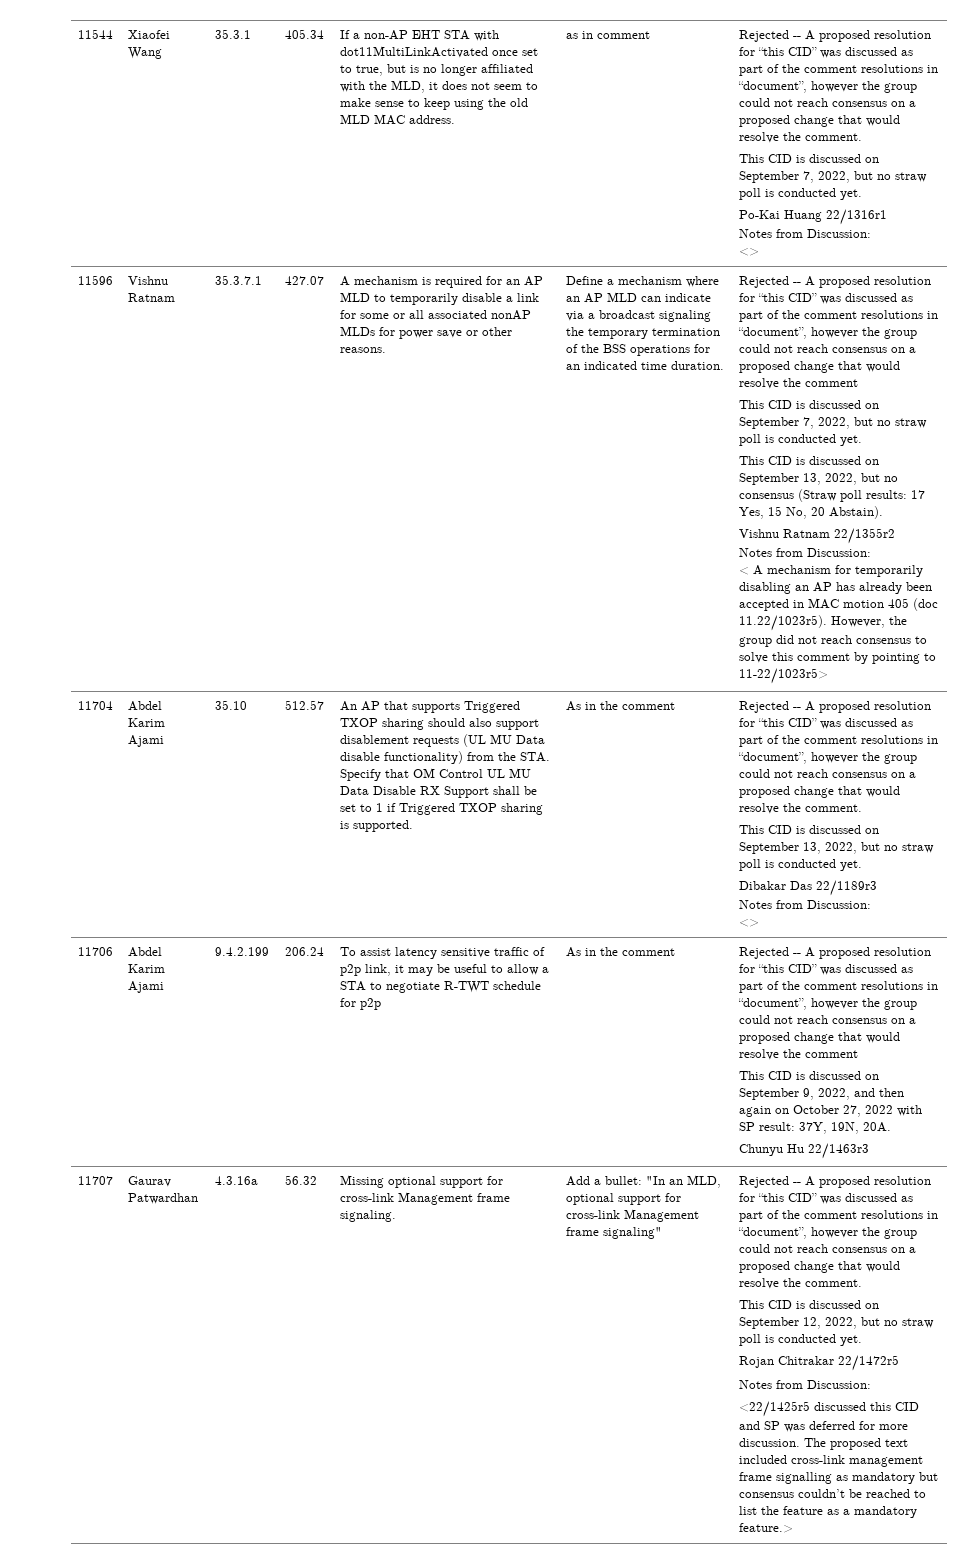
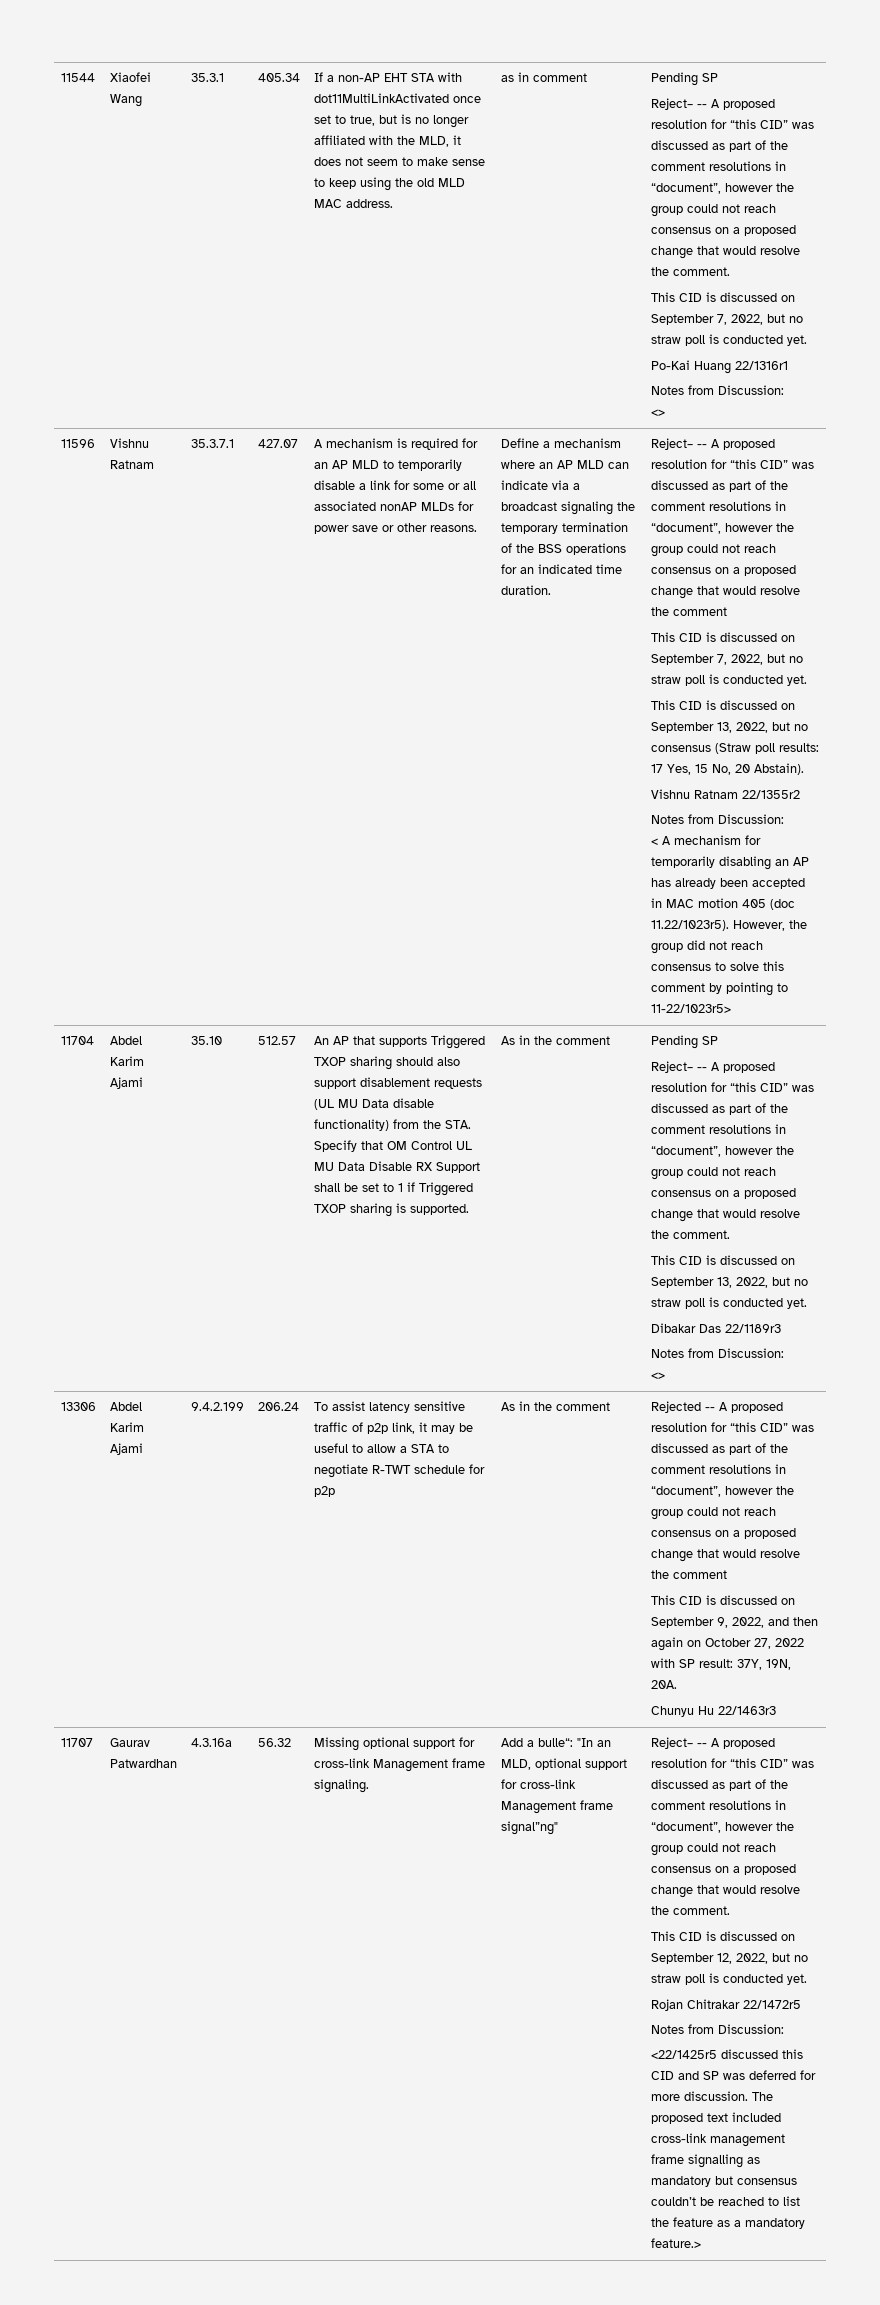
- as in comment | Rejected -- A proposed resolution for “this CID” was discussed as part of the comment resolutions in “document”, however the group could not reach consensus on a proposed change that would resolve the comment.
+ as in comment | Pending SP
+ Reject– -- A proposed resolution for “this CID” was discussed as part of the comment resolutions in “document”, however the group could not reach consensus on a proposed change that would resolve the comment.
- Define a mechanism where an AP MLD can indicate via a broadcast signaling the temporary termination of the BSS operations for an indicated time duration. | Rejected -- A proposed resolution for “this CID” was discussed as part of the comment resolutions in “document”, however the group could not reach consensus on a proposed change that would resolve the comment
+ Define a mechanism where an AP MLD can indicate via a broadcast signaling the temporary termination of the BSS operations for an indicated time duration. | Reject– -- A proposed resolution for “this CID” was discussed as part of the comment resolutions in “document”, however the group could not reach consensus on a proposed change that would resolve the comment
- As in the comment | Rejected -- A proposed resolution for “this CID” was discussed as part of the comment resolutions in “document”, however the group could not reach consensus on a proposed change that would resolve the comment.
+ As in the comment | Pending SP
+ Reject– -- A proposed resolution for “this CID” was discussed as part of the comment resolutions in “document”, however the group could not reach consensus on a proposed change that would resolve the comment.
- 11706
+ 13306
- Add a bullet: "In an MLD, optional support for cross-link Management frame signaling" | Rejected -- A proposed resolution for “this CID” was discussed as part of the comment resolutions in “document”, however the group could not reach consensus on a proposed change that would resolve the comment.
+ Add a bulle“: "In an MLD, optional support for cross-link Management frame signal”ng" | Reject– -- A proposed resolution for “this CID” was discussed as part of the comment resolutions in “document”, however the group could not reach consensus on a proposed change that would resolve the comment.

